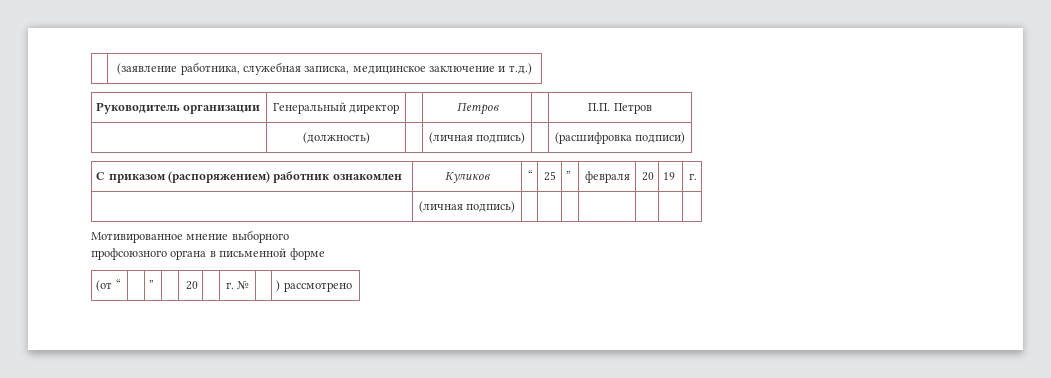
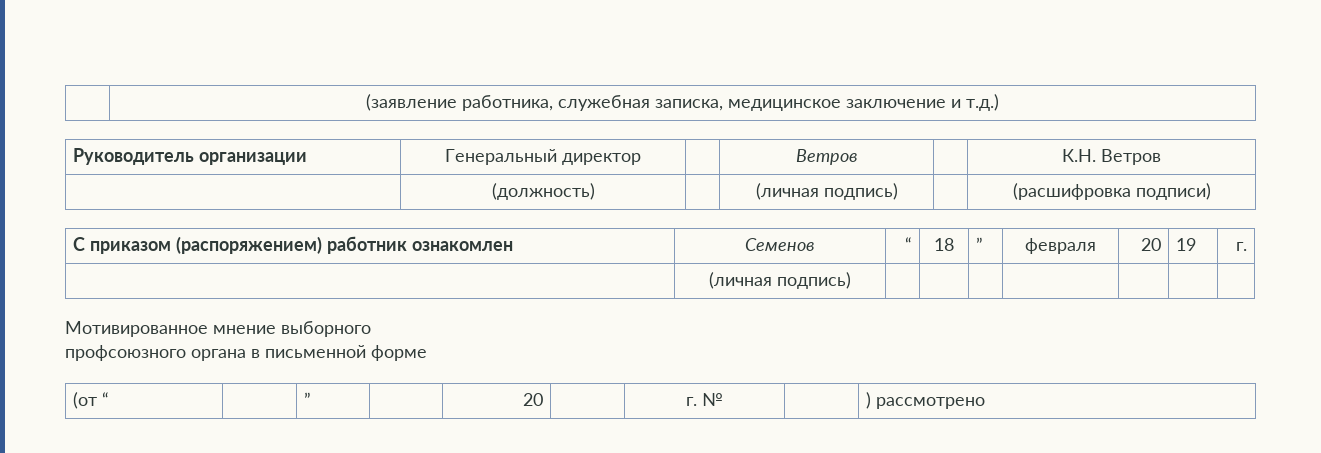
- Руководитель организации | Генеральный директор | | Петров | | П.П. Петров
+ Руководитель организации | Генеральный директор | | Ветров | | К.Н. Ветров
- С приказом (распоряжением) работник ознакомлен | Куликов | “ | 25 | ” | февраля | 20 | 19 | г.
+ С приказом (распоряжением) работник ознакомлен | Семенов | “ | 18 | ” | февраля | 20 | 19 | г.

